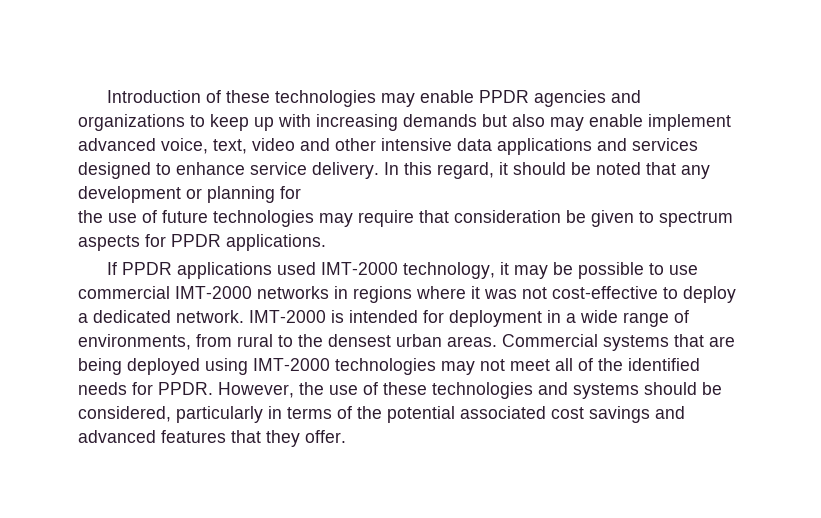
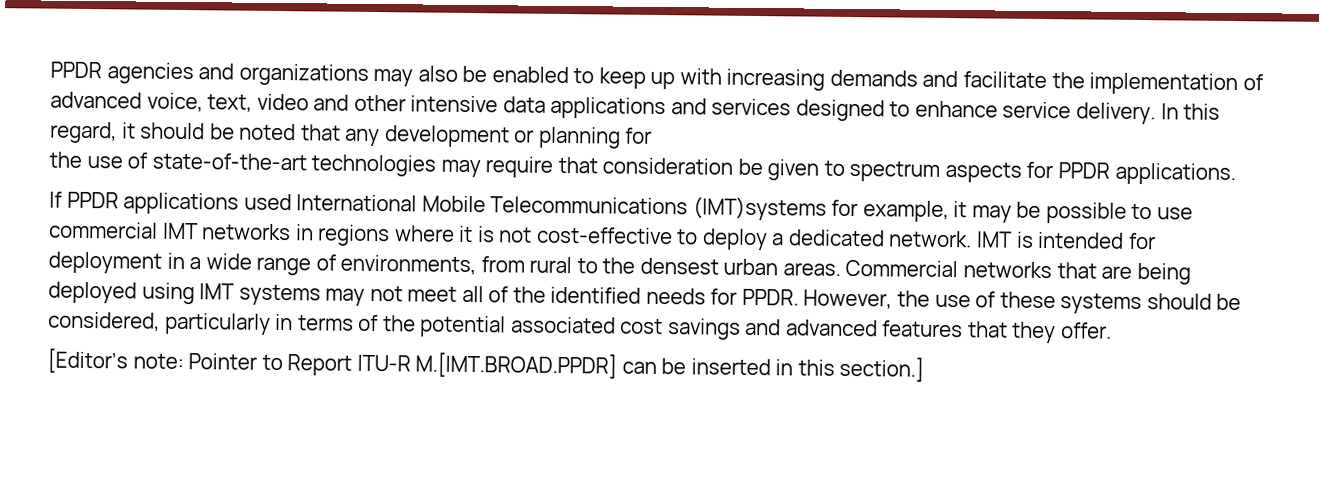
- Introduction of these technologies may enable PPDR agencies and organizations to keep up with increasing demands but also may enable implement advanced voice, text, video and other intensive data applications and services designed to enhance service delivery.
+ PPDR agencies and organizations may also be enabled to keep up with increasing demands and facilitate the implementation of advanced voice, text, video and other intensive data applications and services designed to enhance service delivery.
- the use of future technologies may require that consideration be given to spectrum aspects for PPDR applications.
+ the use of state-of-the-art technologies may require that consideration be given to spectrum aspects for PPDR applications.
- If PPDR applications used IMT-2000 technology, it may be possible to use commercial IMT-2000 networks in regions where it was not cost-effective to deploy a dedicated network.
+ If PPDR applications used International Mobile Telecommunications (IMT)systems for example, it may be possible to use commercial IMT networks in regions where it is not cost-effective to deploy a dedicated network.
- IMT-2000 is intended for deployment in a wide range of environments, from rural to the densest urban areas.
+ IMT is intended for deployment in a wide range of environments, from rural to the densest urban areas.
- Commercial systems that are being deployed using IMT-2000 technologies may not meet all of the identified needs for PPDR.
+ Commercial networks that are being deployed using IMT systems may not meet all of the identified needs for PPDR.
- However, the use of these technologies and systems should be considered, particularly in terms of the potential associated cost savings and advanced features that they offer.
+ However, the use of these systems should be considered, particularly in terms of the potential associated cost savings and advanced features that they offer.
+ [Editor’s note: Pointer to Report ITU-R M.[IMT.BROAD.PPDR] can be inserted in this section.]

